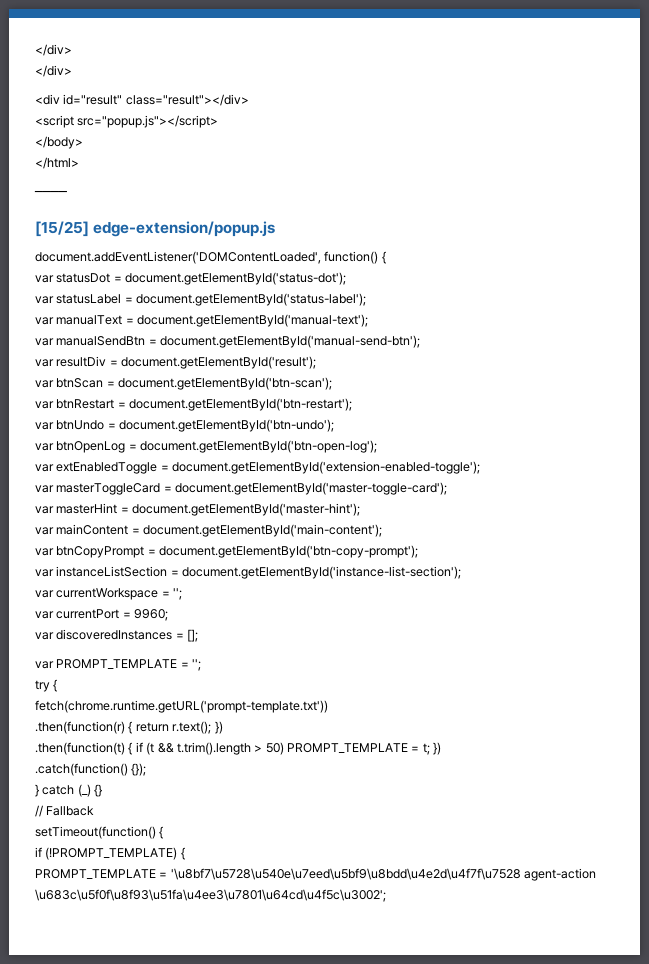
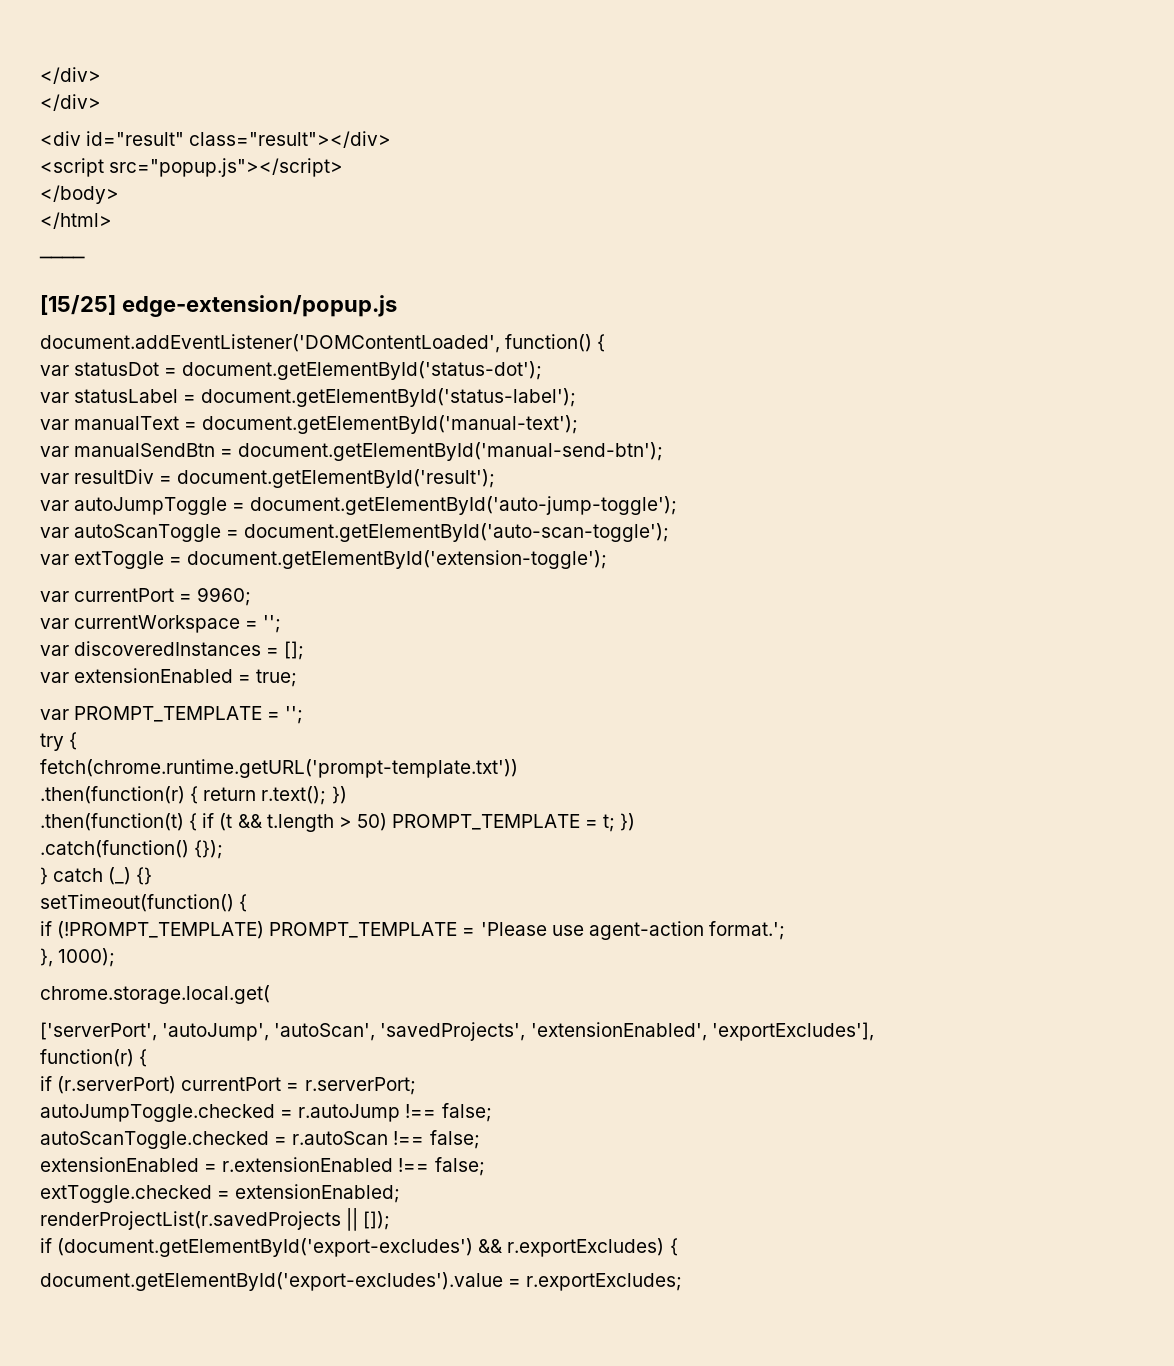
- var btnScan = document.getElementById('btn-scan');
- var btnRestart = document.getElementById('btn-restart');
- var btnUndo = document.getElementById('btn-undo');
- var btnOpenLog = document.getElementById('btn-open-log');
- var extEnabledToggle = document.getElementById('extension-enabled-toggle');
- var masterToggleCard = document.getElementById('master-toggle-card');
- var masterHint = document.getElementById('master-hint');
- var mainContent = document.getElementById('main-content');
- var btnCopyPrompt = document.getElementById('btn-copy-prompt');
- var instanceListSection = document.getElementById('instance-list-section');
+ var autoJumpToggle = document.getElementById('auto-jump-toggle');
+ var autoScanToggle = document.getElementById('auto-scan-toggle');
+ var extToggle = document.getElementById('extension-toggle');
+ var currentPort = 9960;
- var currentPort = 9960;
+ var extensionEnabled = true;
- .then(function(t) { if (t && t.trim().length > 50) PROMPT_TEMPLATE = t; })
+ .then(function(t) { if (t && t.length > 50) PROMPT_TEMPLATE = t; })
- // Fallback
- if (!PROMPT_TEMPLATE) {
- PROMPT_TEMPLATE = '\u8bf7\u5728\u540e\u7eed\u5bf9\u8bdd\u4e2d\u4f7f\u7528 agent-action \u683c\u5f0f\u8f93\u51fa\u4ee3\u7801\u64cd\u4f5c\u3002';
+ if (!PROMPT_TEMPLATE) PROMPT_TEMPLATE = 'Please use agent-action format.';
+ }, 1000);
+ chrome.storage.local.get(
+ ['serverPort', 'autoJump', 'autoScan', 'savedProjects', 'extensionEnabled', 'exportExcludes'],
+ function(r) {
+ if (r.serverPort) currentPort = r.serverPort;
+ autoJumpToggle.checked = r.autoJump !== false;
+ autoScanToggle.checked = r.autoScan !== false;
+ extensionEnabled = r.extensionEnabled !== false;
+ extToggle.checked = extensionEnabled;
+ renderProjectList(r.savedProjects || []);
+ if (document.getElementById('export-excludes') && r.exportExcludes) {
+ document.getElementById('export-excludes').value = r.exportExcludes;

